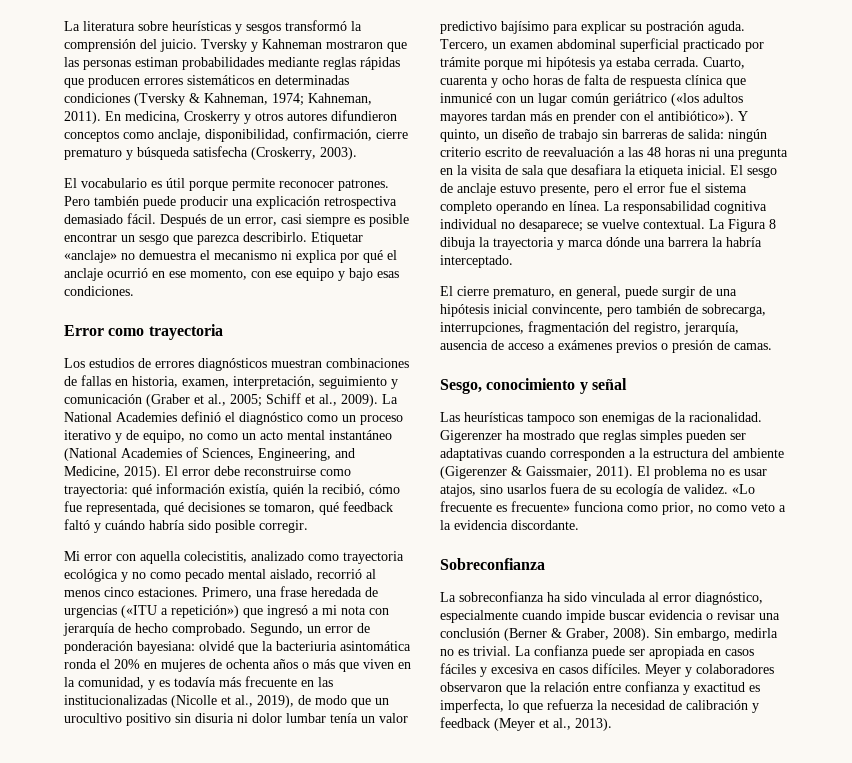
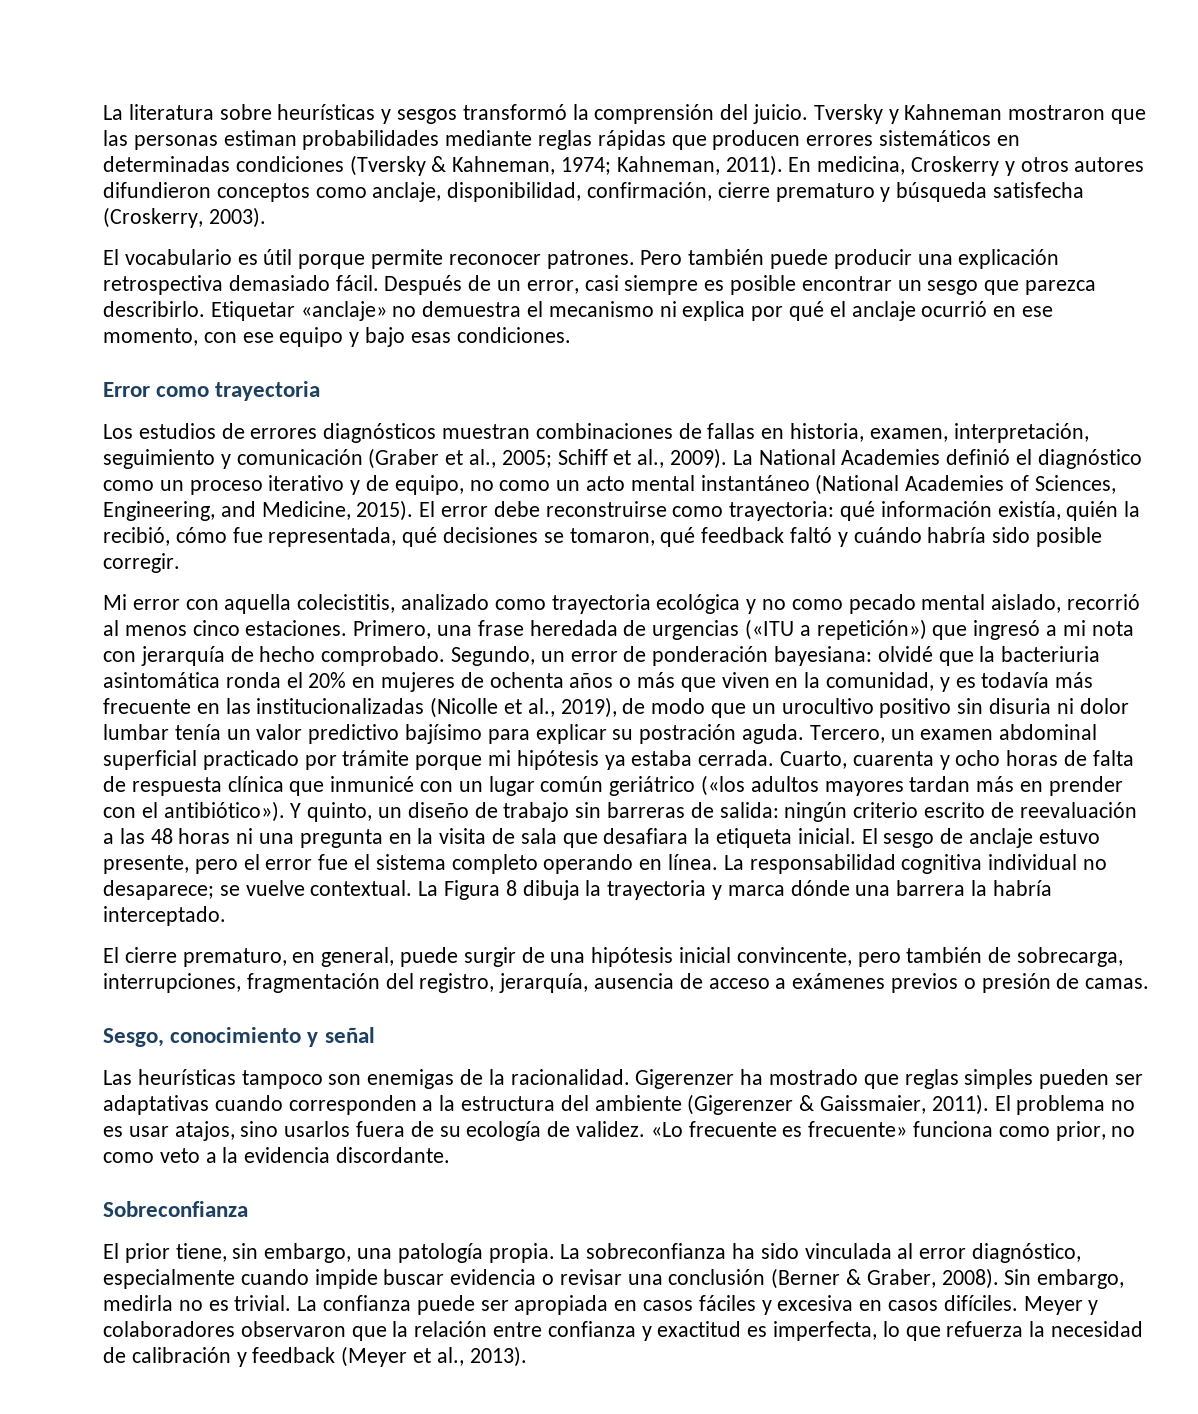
+ El prior tiene, sin embargo, una patología propia.

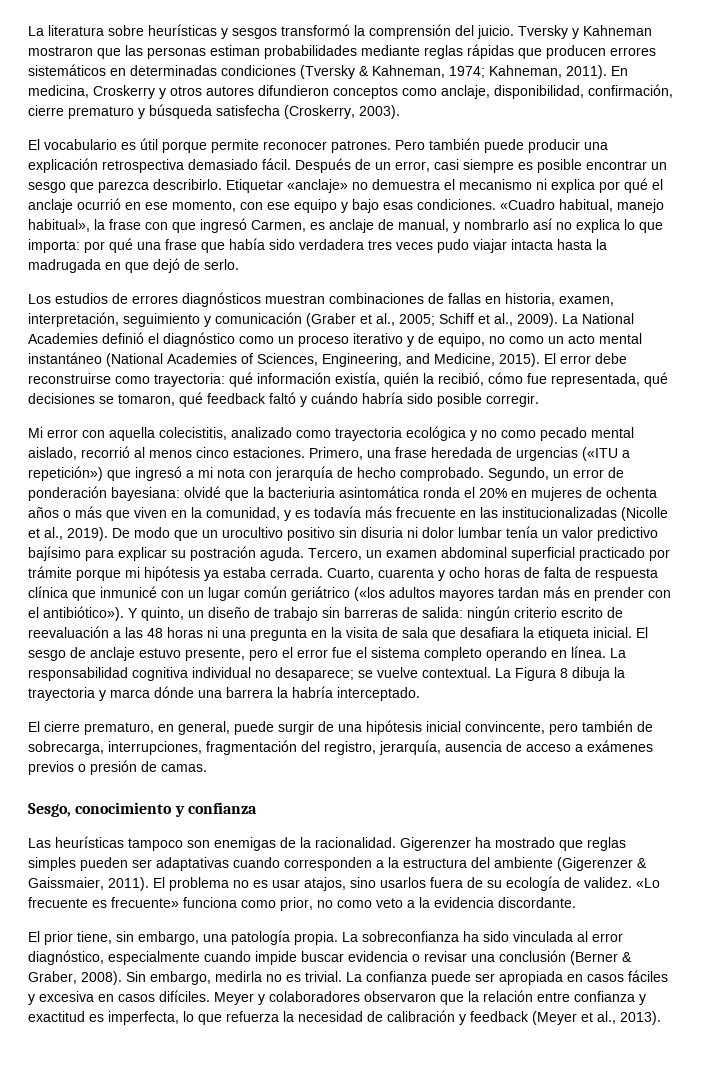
- Etiquetar «anclaje» no demuestra el mecanismo ni explica por qué el anclaje ocurrió en ese momento, con ese equipo y bajo esas condiciones.
- Error como trayectoria
+ Etiquetar «anclaje» no demuestra el mecanismo ni explica por qué el anclaje ocurrió en ese momento, con ese equipo y bajo esas condiciones. «Cuadro habitual, manejo habitual», la frase con que ingresó Carmen, es anclaje de manual, y nombrarlo así no explica lo que importa: por qué una frase que había sido verdadera tres veces pudo viajar intacta hasta la madrugada en que dejó de serlo.
- Segundo, un error de ponderación bayesiana: olvidé que la bacteriuria asintomática ronda el 20% en mujeres de ochenta años o más que viven en la comunidad, y es todavía más frecuente en las institucionalizadas (Nicolle et al., 2019), de modo que un urocultivo positivo sin disuria ni dolor lumbar tenía un valor predictivo bajísimo para explicar su postración aguda.
+ Segundo, un error de ponderación bayesiana: olvidé que la bacteriuria asintomática ronda el 20% en mujeres de ochenta años o más que viven en la comunidad, y es todavía más frecuente en las institucionalizadas (Nicolle et al., 2019). De modo que un urocultivo positivo sin disuria ni dolor lumbar tenía un valor predictivo bajísimo para explicar su postración aguda.
- Sesgo, conocimiento y señal
+ Sesgo, conocimiento y confianza
- Sobreconfianza

